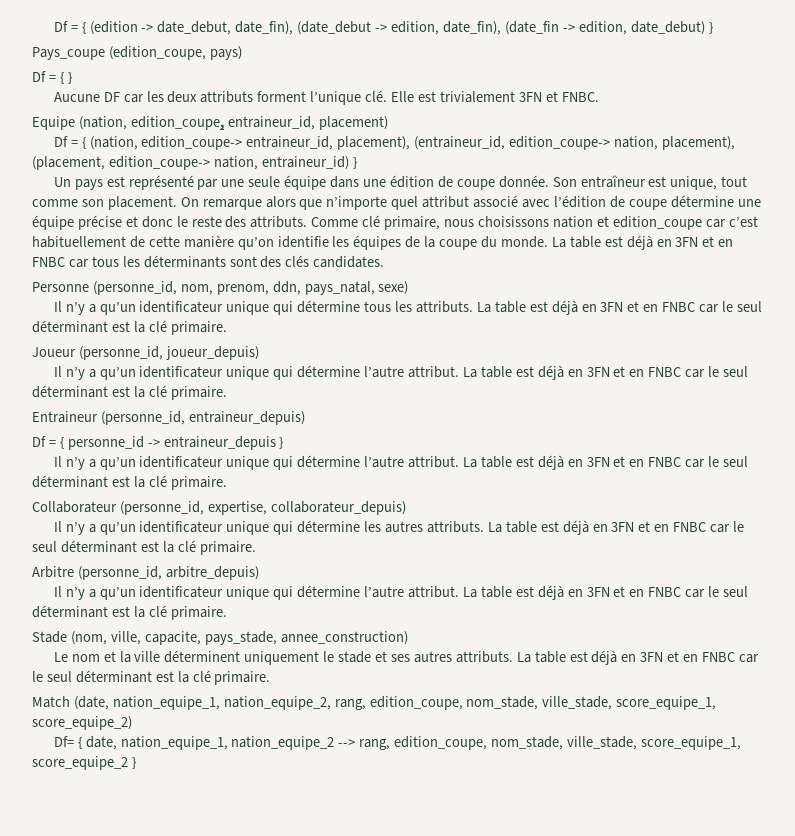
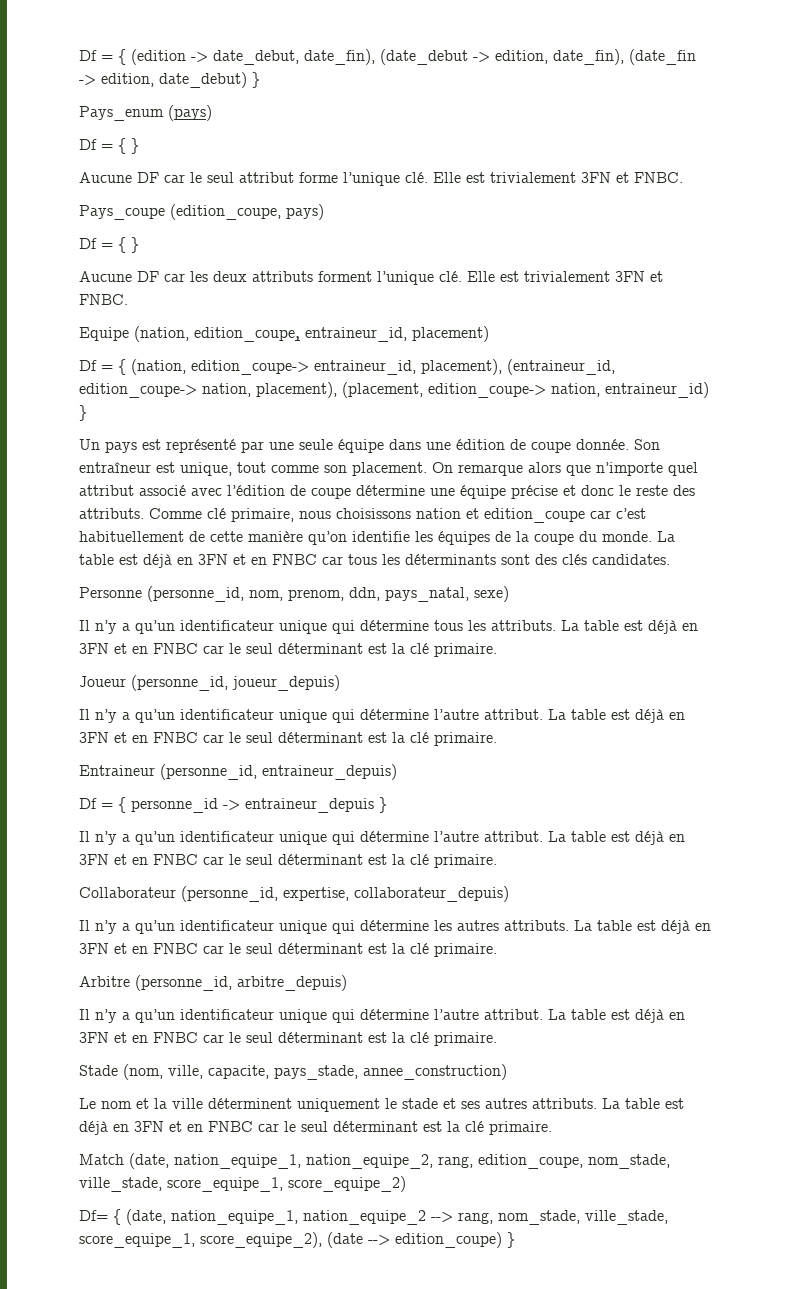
+ Pays_enum (pays)
+ Df = { }
+ Aucune DF car le seul attribut forme l’unique clé. Elle est trivialement 3FN et FNBC.
- Df= { date, nation_equipe_1, nation_equipe_2 --> rang, edition_coupe, nom_stade, ville_stade, score_equipe_1, score_equipe_2 }
+ Df= { (date, nation_equipe_1, nation_equipe_2 --> rang, nom_stade, ville_stade, score_equipe_1, score_equipe_2), (date --> edition_coupe) }

